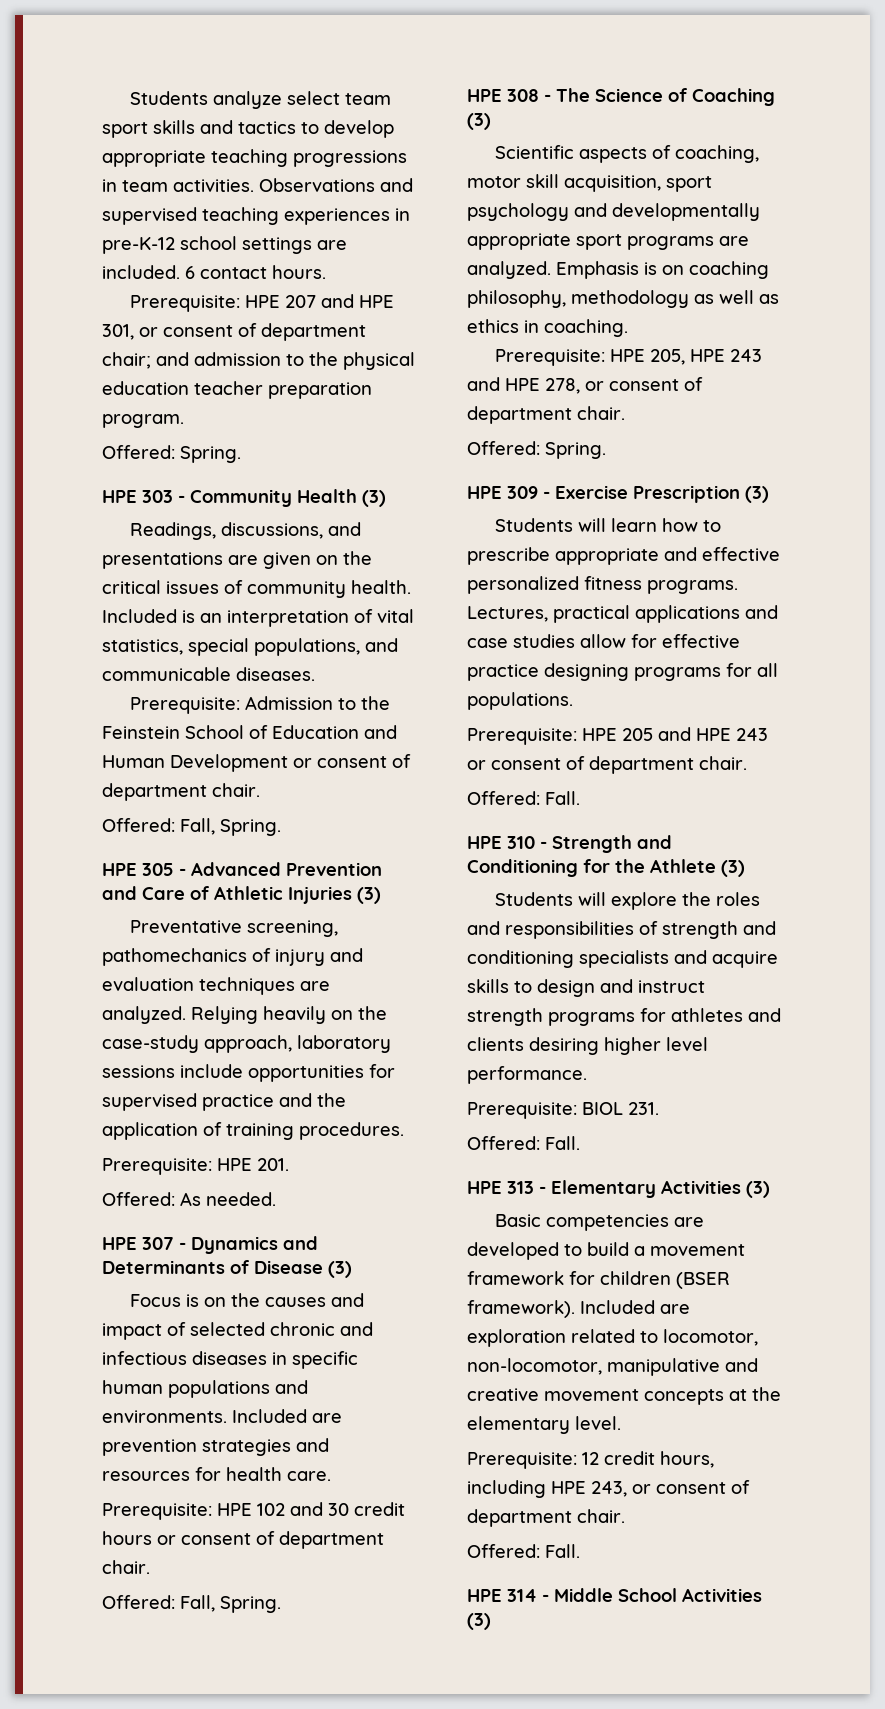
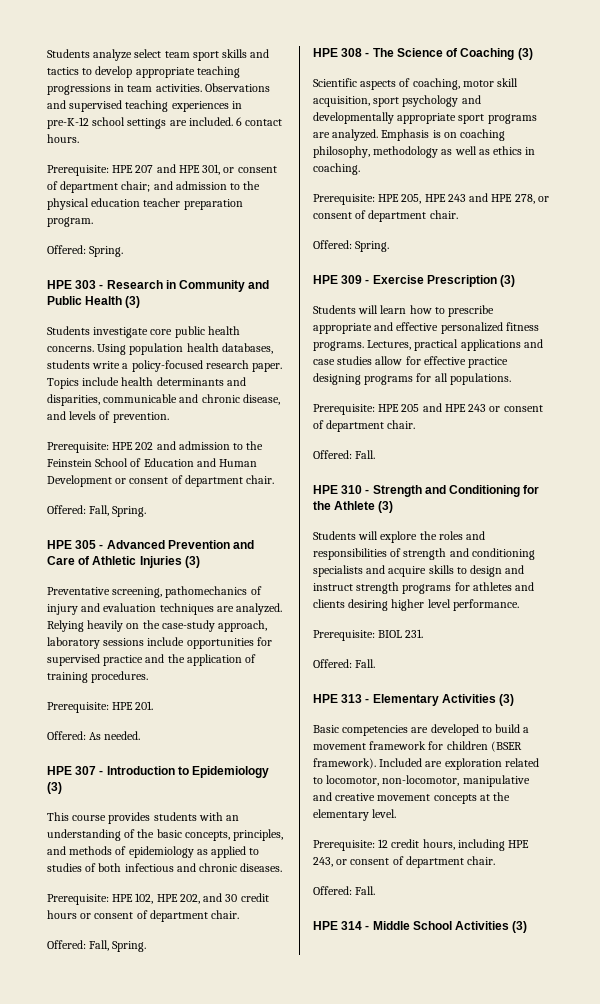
- HPE 303 - Community Health (3)
- Readings, discussions, and presentations are given on the critical issues of community health. Included is an interpretation of vital statistics, special populations, and communicable diseases.
- Prerequisite: Admission to the Feinstein School of Education and Human Development or consent of department chair.
+ HPE 303 - Research in Community and Public Health (3)
+ Students investigate core public health concerns. Using population health databases, students write a policy-focused research paper. Topics include health determinants and disparities, communicable and chronic disease, and levels of prevention.
+ Prerequisite: HPE 202 and admission to the Feinstein School of Education and Human Development or consent of department chair.
- HPE 307 - Dynamics and Determinants of Disease (3)
- Focus is on the causes and impact of selected chronic and infectious diseases in specific human populations and environments. Included are prevention strategies and resources for health care.
- Prerequisite: HPE 102 and 30 credit hours or consent of department chair.
+ HPE 307 - Introduction to Epidemiology (3)
+ This course provides students with an understanding of the basic concepts, principles, and methods of epidemiology as applied to studies of both infectious and chronic diseases.
+ Prerequisite: HPE 102, HPE 202, and 30 credit hours or consent of department chair.

